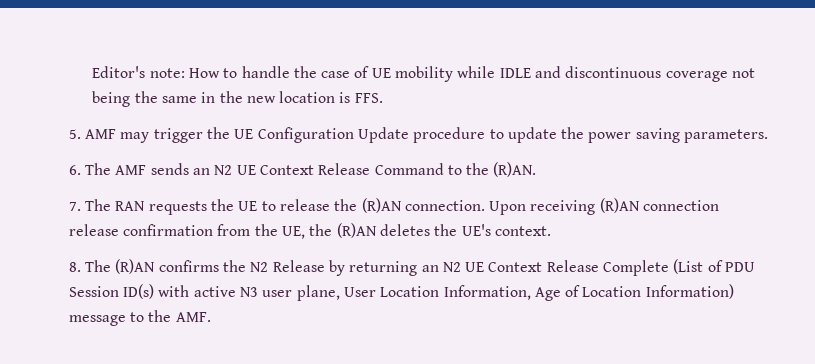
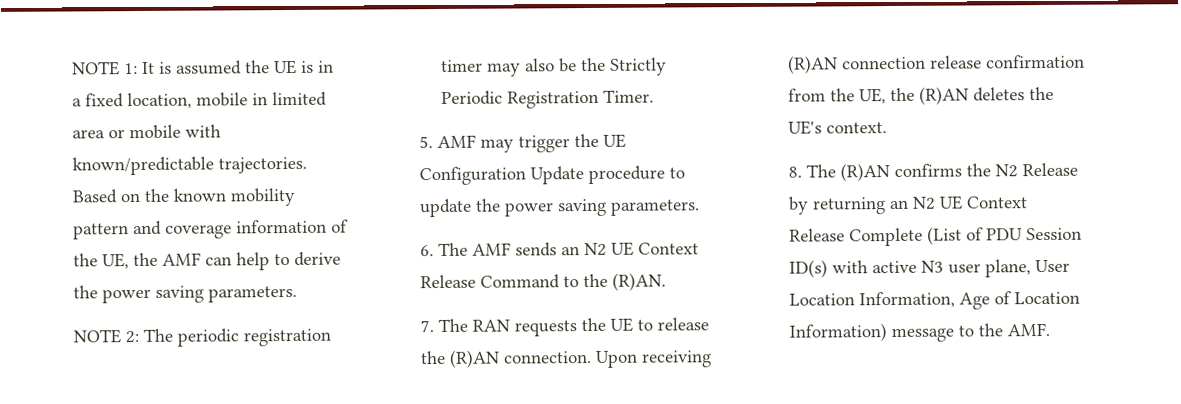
- Editor's note: How to handle the case of UE mobility while IDLE and discontinuous coverage not being the same in the new location is FFS.
+ NOTE 1: It is assumed the UE is in a fixed location, mobile in limited area or mobile with known/predictable trajectories. Based on the known mobility pattern and coverage information of the UE, the AMF can help to derive the power saving parameters.
+ NOTE 2: The periodic registration timer may also be the Strictly Periodic Registration Timer.

